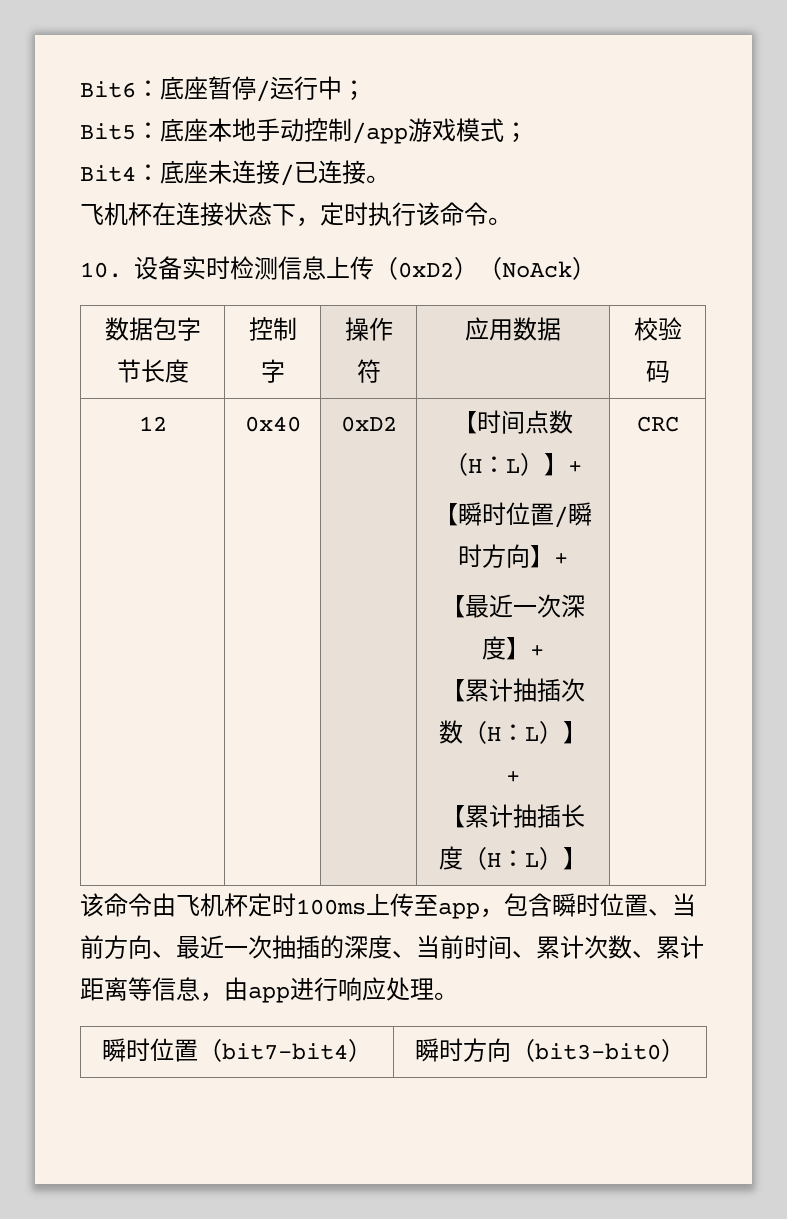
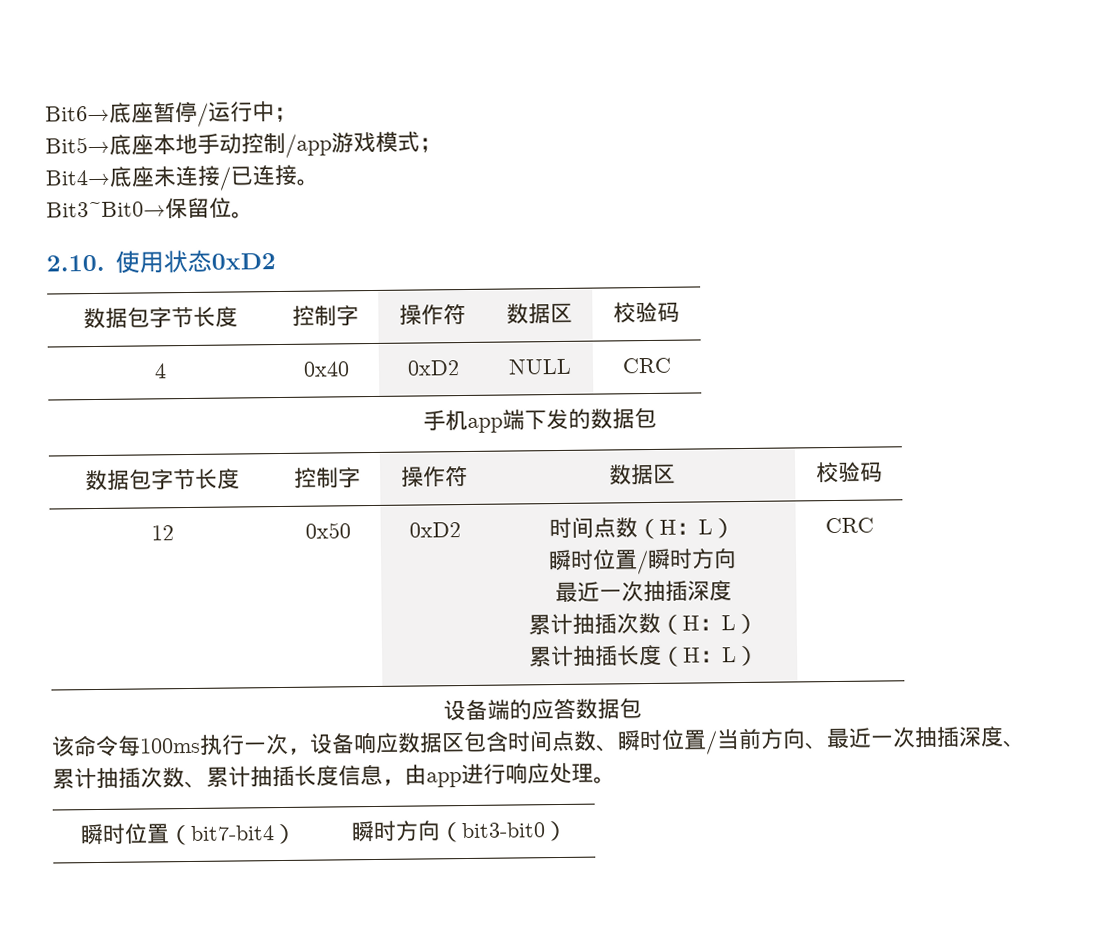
- Bit6：底座暂停/运行中；
+ Bit6→底座暂停/运行中；
- Bit5：底座本地手动控制/app游戏模式；
+ Bit5→底座本地手动控制/app游戏模式；
- Bit4：底座未连接/已连接。
+ Bit4→底座未连接/已连接。
- 飞机杯在连接状态下，定时执行该命令。
- 10.设备实时检测信息上传（0xD2）（NoAck）
- 数据包字节长度 | 控制字 | 操作符 | 应用数据 | 校验码
+ Bit3~Bit0→保留位。
+ 2.10.使用状态0xD2
+ 数据包字节长度 | 控制字 | 操作符 | 数据区 | 校验码
+ 4 | 0x40 | 0xD2 | NULL | CRC
+ 手机app端下发的数据包
+ 数据包字节长度 | 控制字 | 操作符 | 数据区 | 校验码
- 12 | 0x40 | 0xD2 | 【时间点数（H：L）】+
- 【瞬时位置/瞬时方向】+
- 【最近一次深度】+
- 【累计抽插次数（H：L）】+
- 【累计抽插长度（H：L）】 | CRC
- 该命令由飞机杯定时100ms上传至app，包含瞬时位置、当前方向、最近一次抽插的深度、当前时间、累计次数、累计距离等信息，由app进行响应处理。
+ 12 | 0x50 | 0xD2 | 时间点数（H：L）
+ 瞬时位置/瞬时方向
+ 最近一次抽插深度
+ 累计抽插次数（H：L）
+ 累计抽插长度（H：L） | CRC
+ 设备端的应答数据包
+ 该命令每100ms执行一次，设备响应数据区包含时间点数、瞬时位置/当前方向、最近一次抽插深度、累计抽插次数、累计抽插长度信息，由app进行响应处理。

